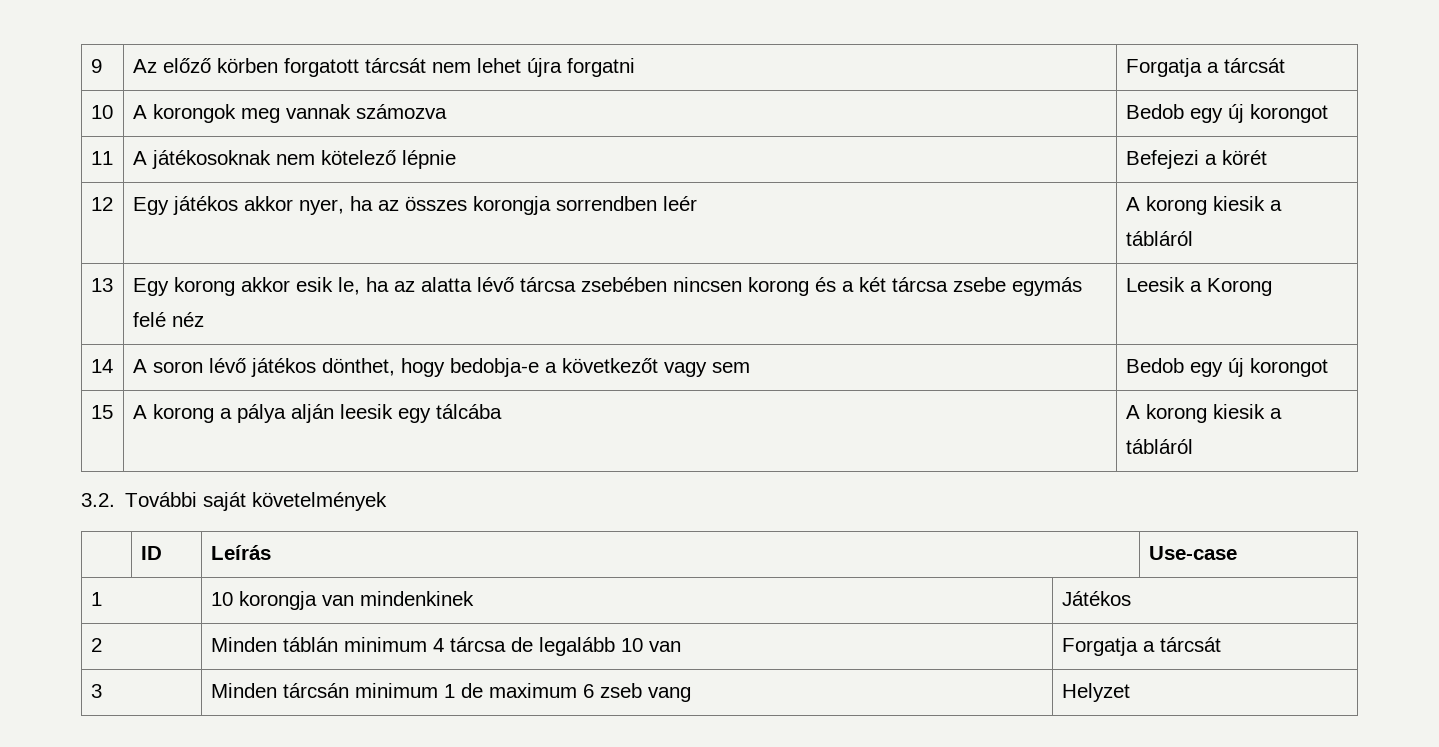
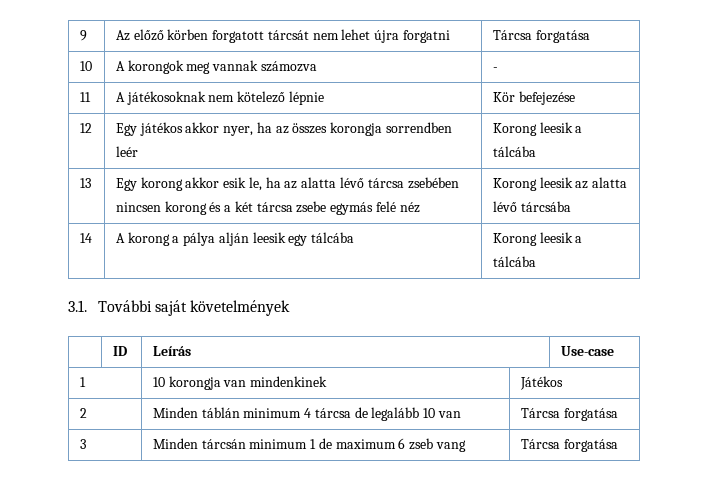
- 9 | Az előző körben forgatott tárcsát nem lehet újra forgatni | Forgatja a tárcsát
+ 9 | Az előző körben forgatott tárcsát nem lehet újra forgatni | Tárcsa forgatása
- 10 | A korongok meg vannak számozva | Bedob egy új korongot
+ 10 | A korongok meg vannak számozva | -
- 11 | A játékosoknak nem kötelező lépnie | Befejezi a körét
+ 11 | A játékosoknak nem kötelező lépnie | Kör befejezése
- 12 | Egy játékos akkor nyer, ha az összes korongja sorrendben leér | A korong kiesik a tábláról
+ 12 | Egy játékos akkor nyer, ha az összes korongja sorrendben leér | Korong leesik a tálcába
- 13 | Egy korong akkor esik le, ha az alatta lévő tárcsa zsebében nincsen korong és a két tárcsa zsebe egymás felé néz | Leesik a Korong
- 14 | A soron lévő játékos dönthet, hogy bedobja-e a következőt vagy sem | Bedob egy új korongot
- 15 | A korong a pálya alján leesik egy tálcába | A korong kiesik a tábláról
- 3.2. További saját követelmények
+ 13 | Egy korong akkor esik le, ha az alatta lévő tárcsa zsebében nincsen korong és a két tárcsa zsebe egymás felé néz | Korong leesik az alatta lévő tárcsába
+ 14 | A korong a pálya alján leesik egy tálcába | Korong leesik a tálcába
+ 3.1. További saját követelmények
- 2 | Minden táblán minimum 4 tárcsa de legalább 10 van | Forgatja a tárcsát
+ 2 | Minden táblán minimum 4 tárcsa de legalább 10 van | Tárcsa forgatása
- 3 | Minden tárcsán minimum 1 de maximum 6 zseb vang | Helyzet
+ 3 | Minden tárcsán minimum 1 de maximum 6 zseb vang | Tárcsa forgatása

